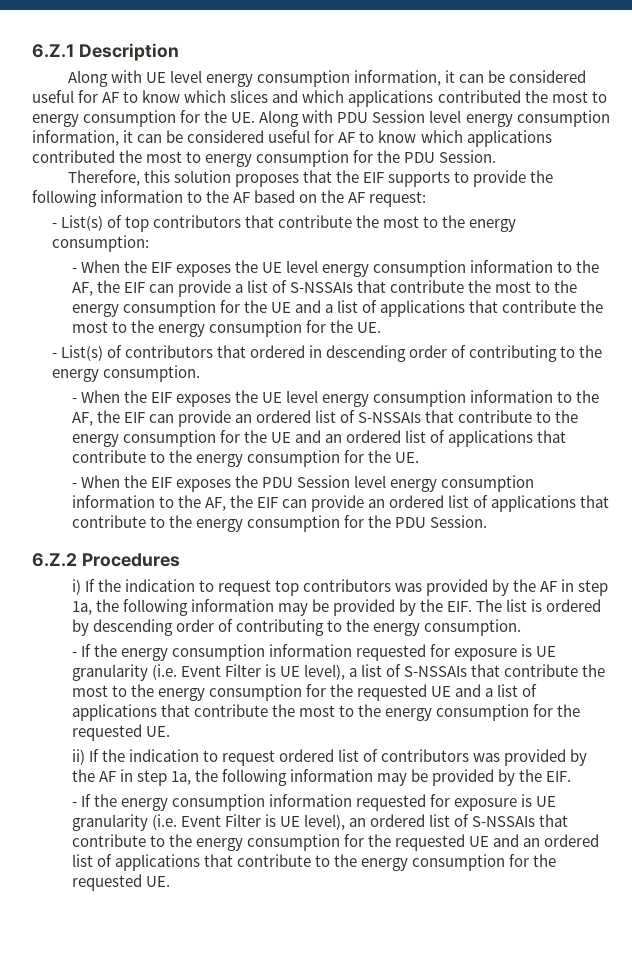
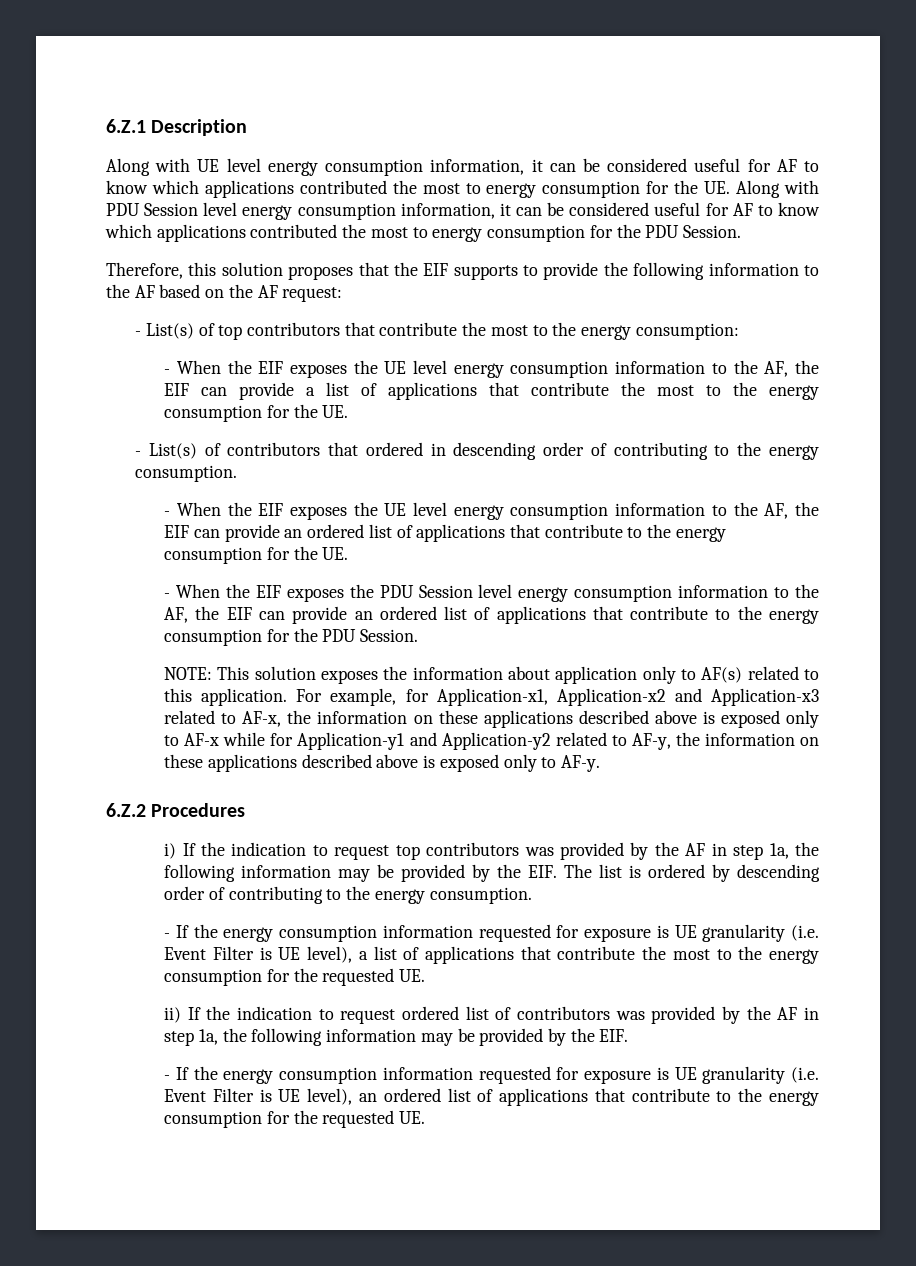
- Along with UE level energy consumption information, it can be considered useful for AF to know which slices and which applications contributed the most to energy consumption for the UE. Along with PDU Session level energy consumption information, it can be considered useful for AF to know which applications contributed the most to energy consumption for the PDU Session.
+ Along with UE level energy consumption information, it can be considered useful for AF to know which applications contributed the most to energy consumption for the UE. Along with PDU Session level energy consumption information, it can be considered useful for AF to know which applications contributed the most to energy consumption for the PDU Session.
- - When the EIF exposes the UE level energy consumption information to the AF, the EIF can provide a list of S-NSSAIs that contribute the most to the energy consumption for the UE and a list of applications that contribute the most to the energy consumption for the UE.
+ - When the EIF exposes the UE level energy consumption information to the AF, the EIF can provide a list of applications that contribute the most to the energy consumption for the UE.
- - When the EIF exposes the UE level energy consumption information to the AF, the EIF can provide an ordered list of S-NSSAIs that contribute to the energy consumption for the UE and an ordered list of applications that contribute to the energy consumption for the UE.
+ - When the EIF exposes the UE level energy consumption information to the AF, the EIF can provide an ordered list of applications that contribute to the energy consumption for the UE.
+ NOTE: This solution exposes the information about application only to AF(s) related to this application. For example, for Application-x1, Application-x2 and Application-x3 related to AF-x, the information on these applications described above is exposed only to AF-x while for Application-y1 and Application-y2 related to AF-y, the information on these applications described above is exposed only to AF-y.
- - If the energy consumption information requested for exposure is UE granularity (i.e. Event Filter is UE level), a list of S-NSSAIs that contribute the most to the energy consumption for the requested UE and a list of applications that contribute the most to the energy consumption for the requested UE.
+ - If the energy consumption information requested for exposure is UE granularity (i.e. Event Filter is UE level), a list of applications that contribute the most to the energy consumption for the requested UE.
- - If the energy consumption information requested for exposure is UE granularity (i.e. Event Filter is UE level), an ordered list of S-NSSAIs that contribute to the energy consumption for the requested UE and an ordered list of applications that contribute to the energy consumption for the requested UE.
+ - If the energy consumption information requested for exposure is UE granularity (i.e. Event Filter is UE level), an ordered list of applications that contribute to the energy consumption for the requested UE.

